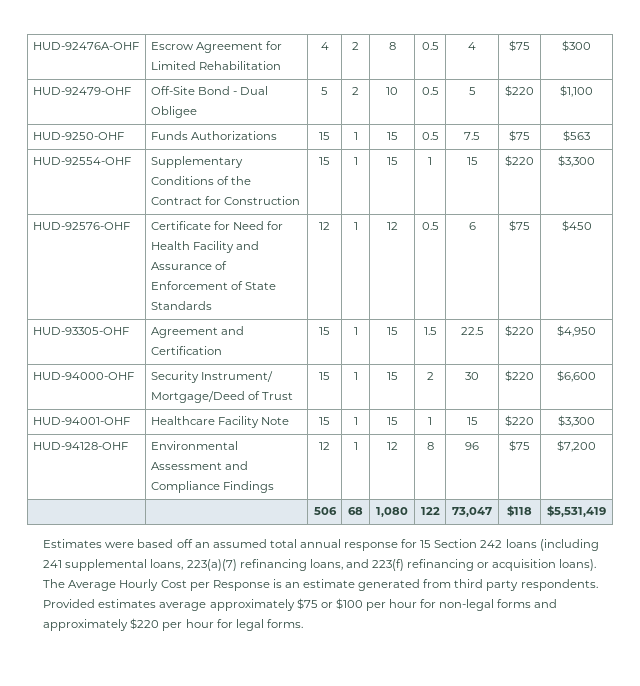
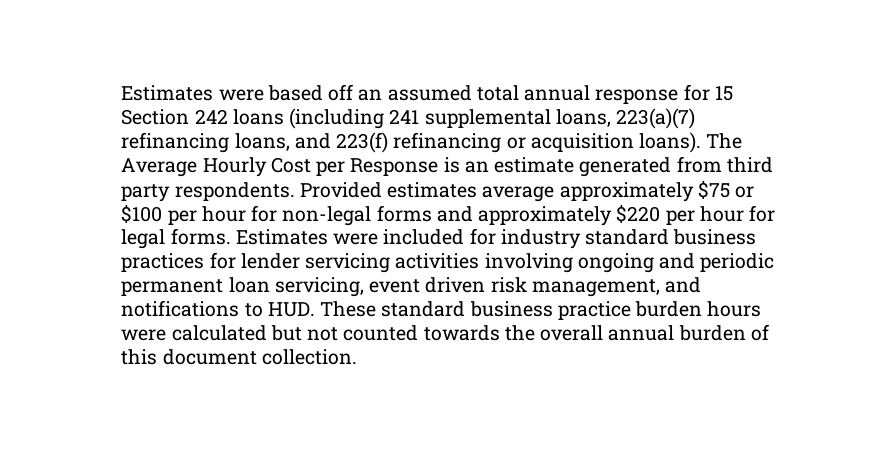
- HUD-92476A-OHF | Escrow Agreement for Limited Rehabilitation | 4 | 2 | 8 | 0.5 | 4 | $75 | $300
- HUD-92479-OHF | Off-Site Bond - Dual Obligee | 5 | 2 | 10 | 0.5 | 5 | $220 | $1,100
- HUD-9250-OHF | Funds Authorizations | 15 | 1 | 15 | 0.5 | 7.5 | $75 | $563
- HUD-92554-OHF | Supplementary Conditions of the Contract for Construction | 15 | 1 | 15 | 1 | 15 | $220 | $3,300
- HUD-92576-OHF | Certificate for Need for Health Facility and Assurance of Enforcement of State Standards | 12 | 1 | 12 | 0.5 | 6 | $75 | $450
- HUD-93305-OHF | Agreement and Certification | 15 | 1 | 15 | 1.5 | 22.5 | $220 | $4,950
- HUD-94000-OHF | Security Instrument/ Mortgage/Deed of Trust | 15 | 1 | 15 | 2 | 30 | $220 | $6,600
- HUD-94001-OHF | Healthcare Facility Note | 15 | 1 | 15 | 1 | 15 | $220 | $3,300
- HUD-94128-OHF | Environmental Assessment and Compliance Findings | 12 | 1 | 12 | 8 | 96 | $75 | $7,200
- | | 506 | 68 | 1,080 | 122 | 73,047 | $118 | $5,531,419
+ Estimates were included for industry standard business practices for lender servicing activities involving ongoing and periodic permanent loan servicing, event driven risk management, and notifications to HUD. These standard business practice burden hours were calculated but not counted towards the overall annual burden of this document collection.

